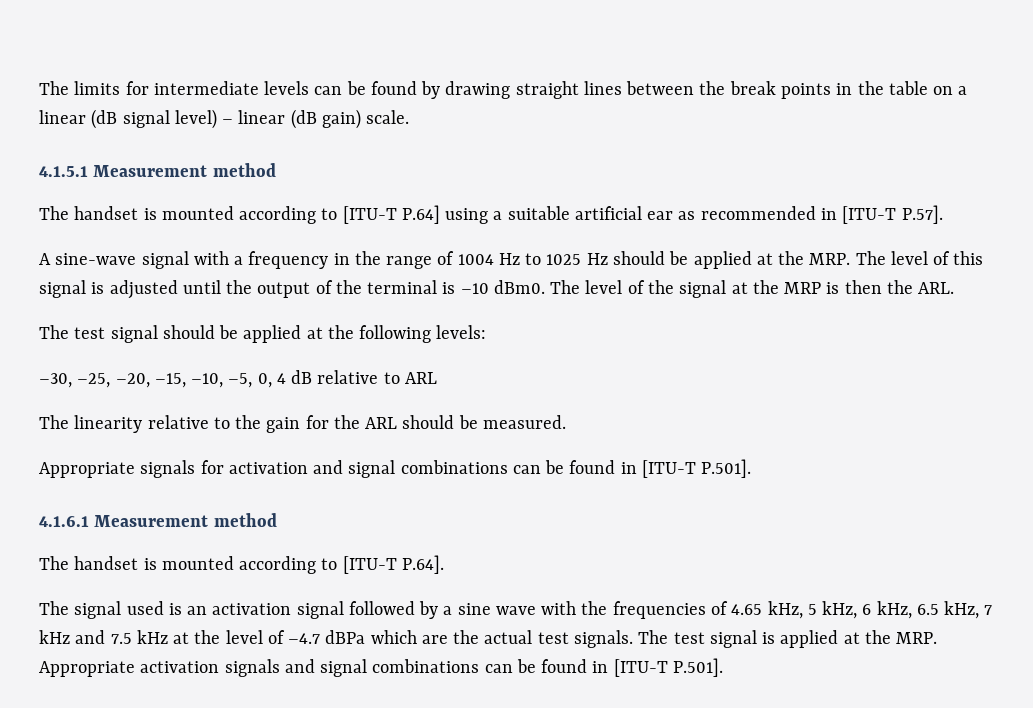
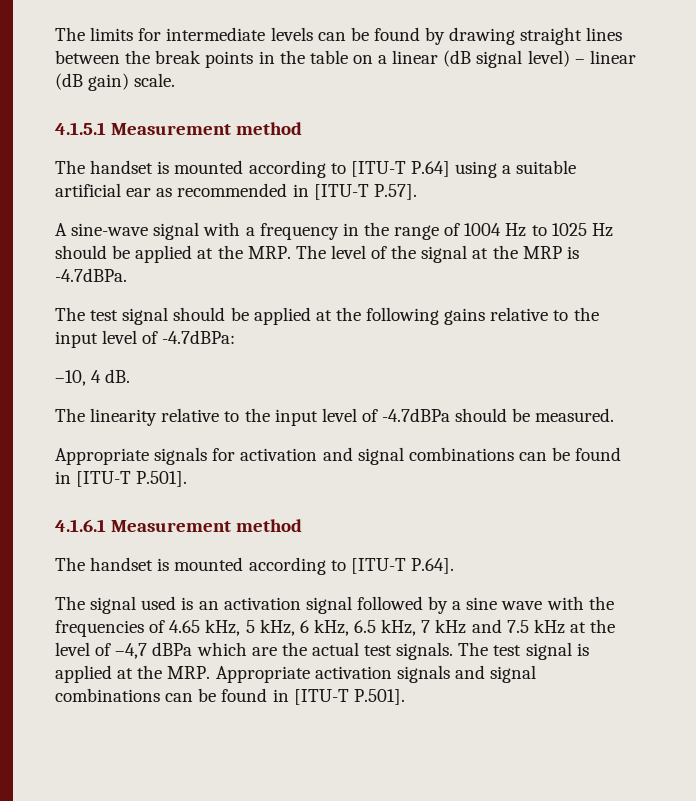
- A sine-wave signal with a frequency in the range of 1004 Hz to 1025 Hz should be applied at the MRP. The level of this signal is adjusted until the output of the terminal is –10 dBm0. The level of the signal at the MRP is then the ARL.
+ A sine-wave signal with a frequency in the range of 1004 Hz to 1025 Hz should be applied at the MRP. The level of the signal at the MRP is -4.7dBPa.
- The test signal should be applied at the following levels:
- –30, –25, –20, –15, –10, –5, 0, 4 dB relative to ARL
+ The test signal should be applied at the following gains relative to the input level of -4.7dBPa:
+ –10, 4 dB.
- The linearity relative to the gain for the ARL should be measured.
+ The linearity relative to the input level of -4.7dBPa should be measured.
- The signal used is an activation signal followed by a sine wave with the frequencies of 4.65 kHz, 5 kHz, 6 kHz, 6.5 kHz, 7 kHz and 7.5 kHz at the level of –4.7 dBPa which are the actual test signals.
+ The signal used is an activation signal followed by a sine wave with the frequencies of 4.65 kHz, 5 kHz, 6 kHz, 6.5 kHz, 7 kHz and 7.5 kHz at the level of –4,7 dBPa which are the actual test signals.

